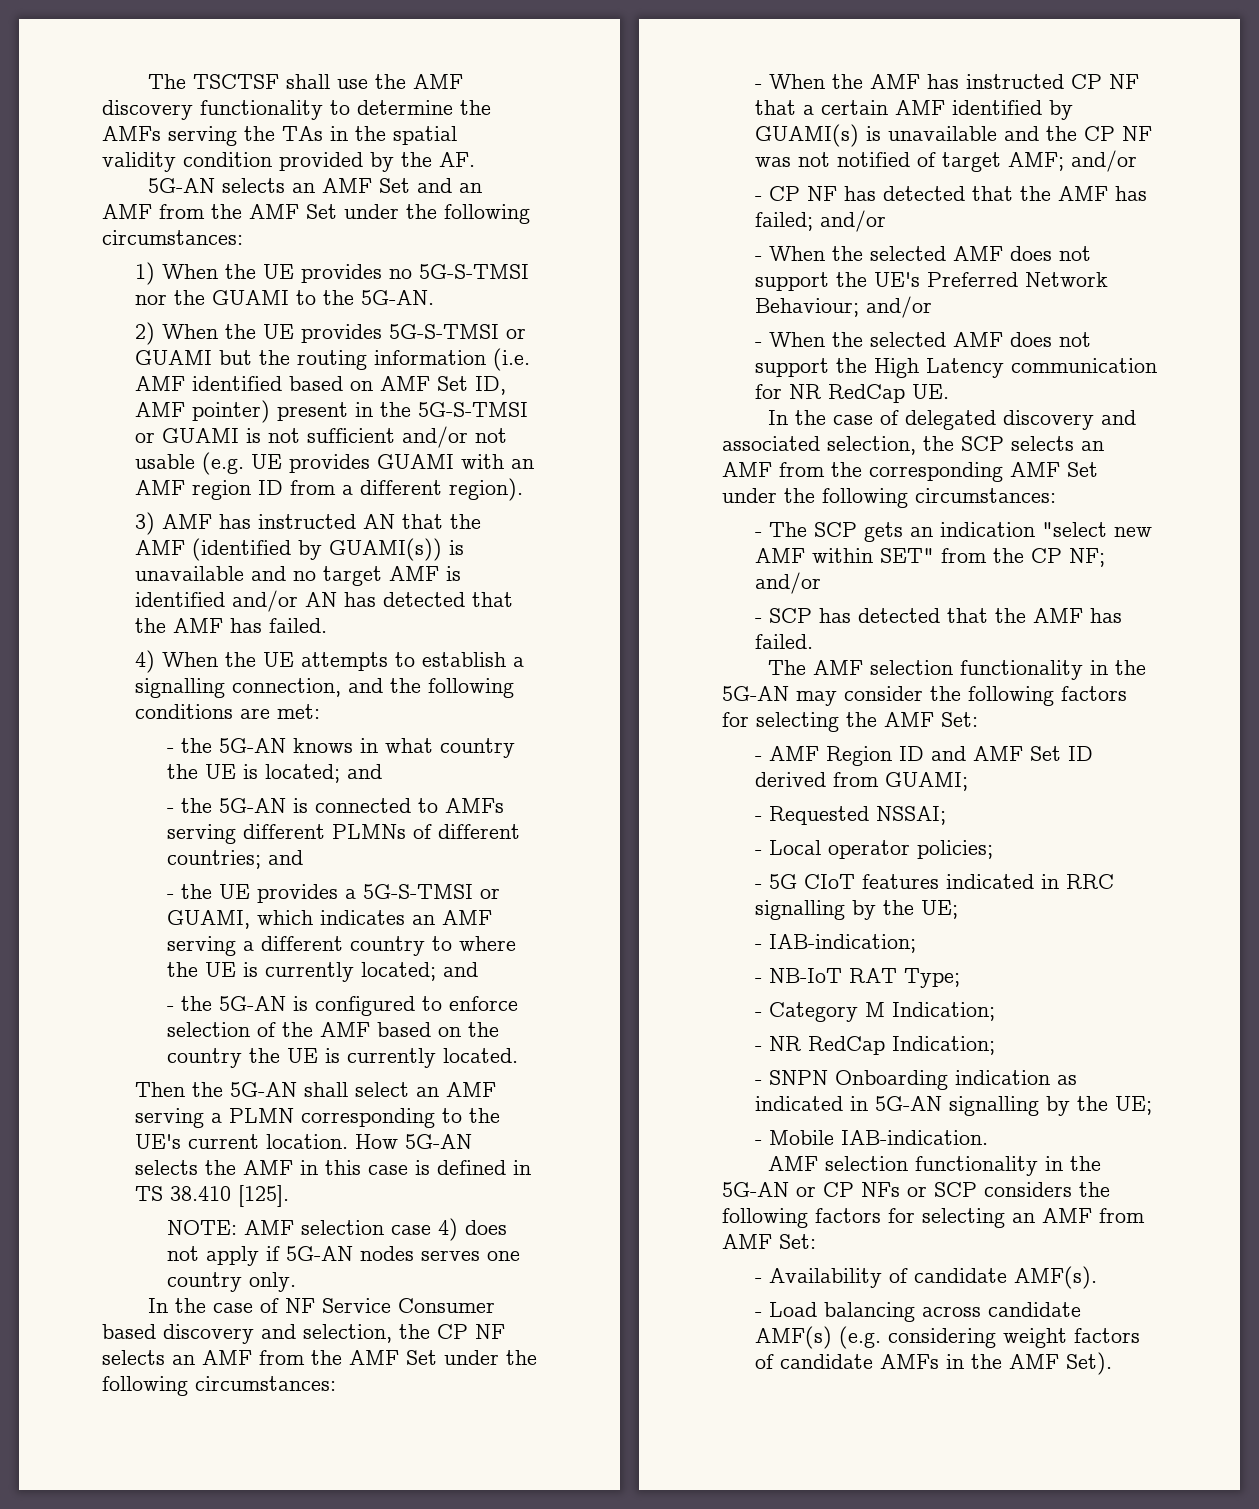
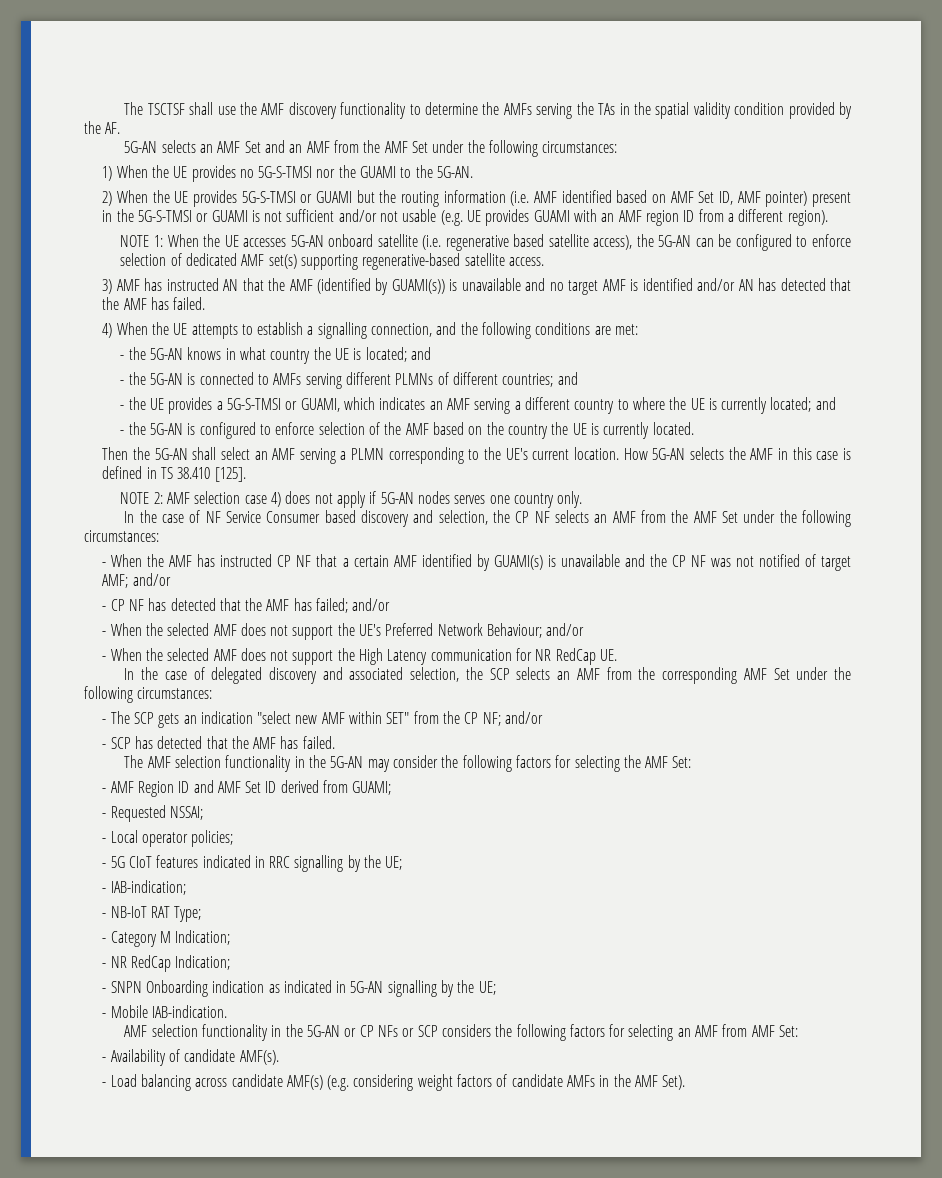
+ NOTE 1: When the UE accesses 5G-AN onboard satellite (i.e. regenerative based satellite access), the 5G-AN can be configured to enforce selection of dedicated AMF set(s) supporting regenerative-based satellite access.
- NOTE: AMF selection case 4) does not apply if 5G-AN nodes serves one country only.
+ NOTE 2: AMF selection case 4) does not apply if 5G-AN nodes serves one country only.

